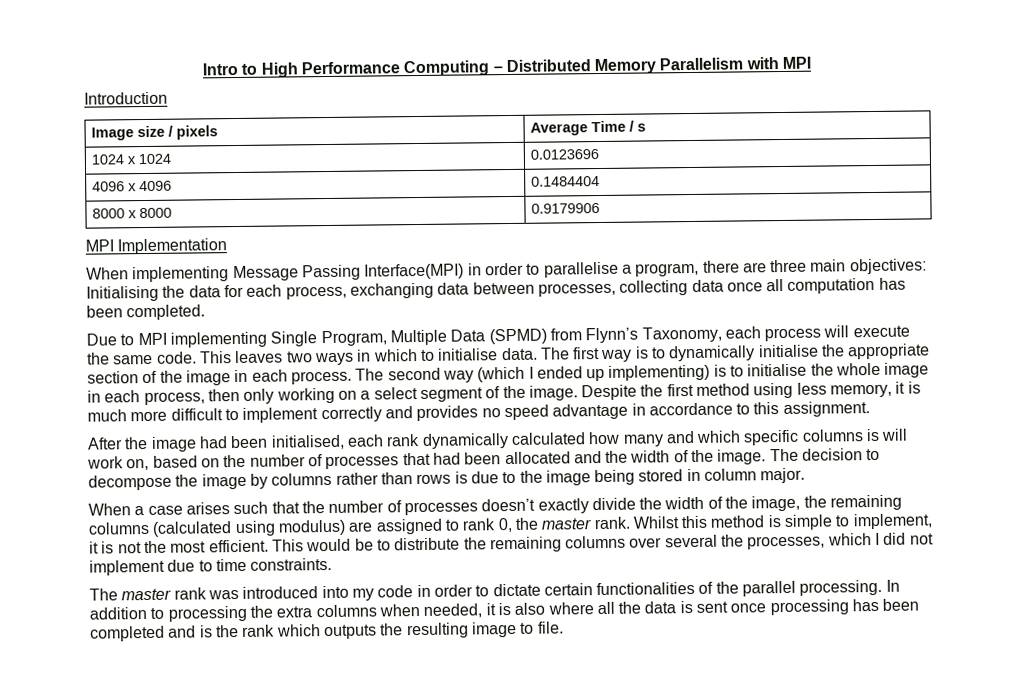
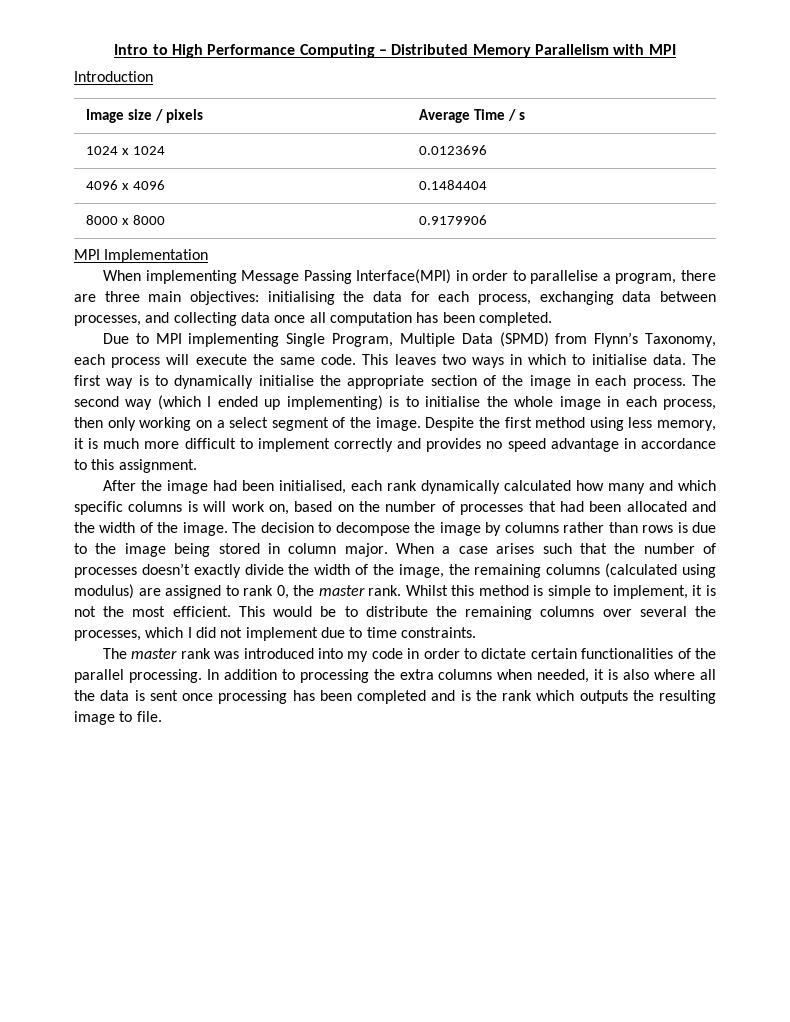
- When implementing Message Passing Interface(MPI) in order to parallelise a program, there are three main objectives: Initialising the data for each process, exchanging data between processes, collecting data once all computation has been completed.
+ When implementing Message Passing Interface(MPI) in order to parallelise a program, there are three main objectives: initialising the data for each process, exchanging data between processes, and collecting data once all computation has been completed.
- The decision to decompose the image by columns rather than rows is due to the image being stored in column major.
- When a case arises such that the number of processes doesn’t exactly divide the width of the image, the remaining columns (calculated using modulus) are assigned to rank 0, the master rank.
+ The decision to decompose the image by columns rather than rows is due to the image being stored in column major. When a case arises such that the number of processes doesn’t exactly divide the width of the image, the remaining columns (calculated using modulus) are assigned to rank 0, the master rank.

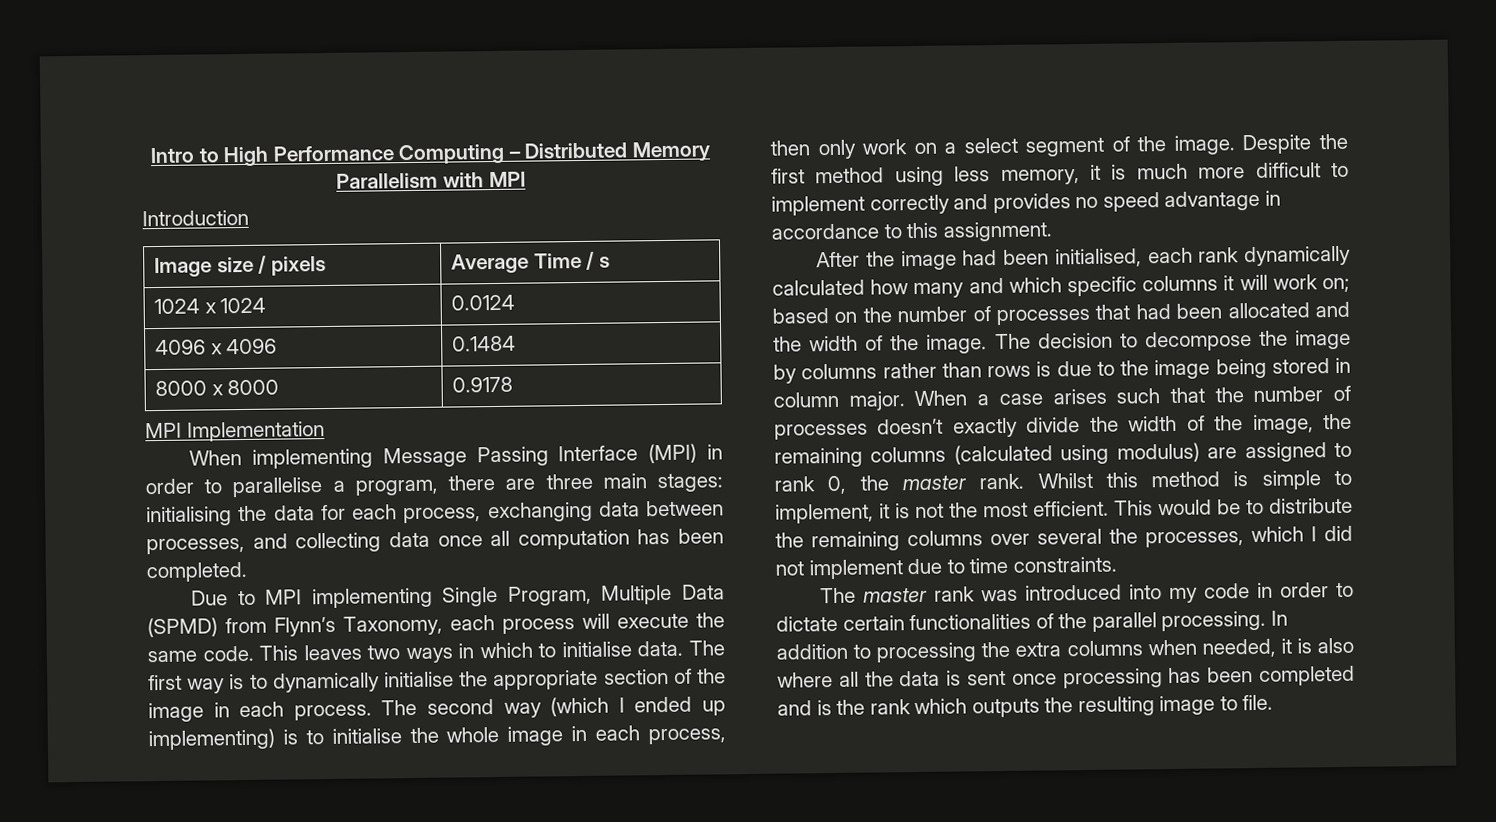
- 1024 x 1024 | 0.0123696
+ 1024 x 1024 | 0.0124
- 4096 x 4096 | 0.1484404
+ 4096 x 4096 | 0.1484
- 8000 x 8000 | 0.9179906
+ 8000 x 8000 | 0.9178
- When implementing Message Passing Interface(MPI) in order to parallelise a program, there are three main objectives: initialising the data for each process, exchanging data between processes, and collecting data once all computation has been completed.
+ When implementing Message Passing Interface (MPI) in order to parallelise a program, there are three main stages: initialising the data for each process, exchanging data between processes, and collecting data once all computation has been completed.
- The second way (which I ended up implementing) is to initialise the whole image in each process, then only working on a select segment of the image.
+ The second way (which I ended up implementing) is to initialise the whole image in each process, then only work on a select segment of the image.
- After the image had been initialised, each rank dynamically calculated how many and which specific columns is will work on, based on the number of processes that had been allocated and the width of the image.
+ After the image had been initialised, each rank dynamically calculated how many and which specific columns it will work on; based on the number of processes that had been allocated and the width of the image.

